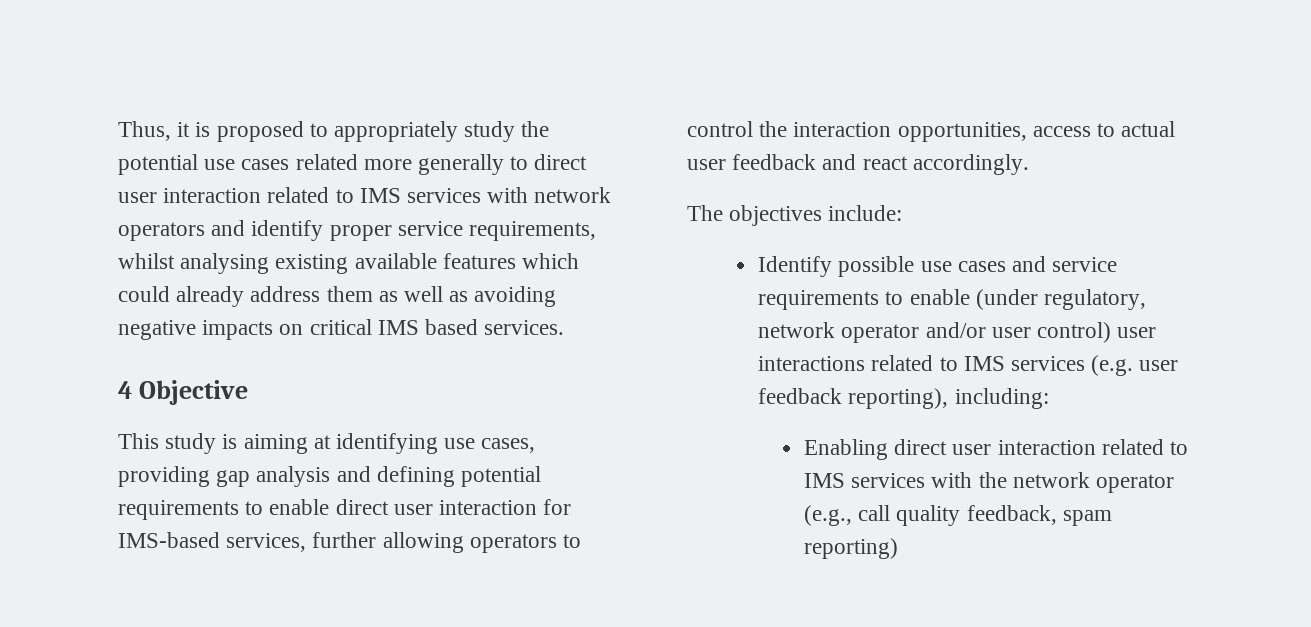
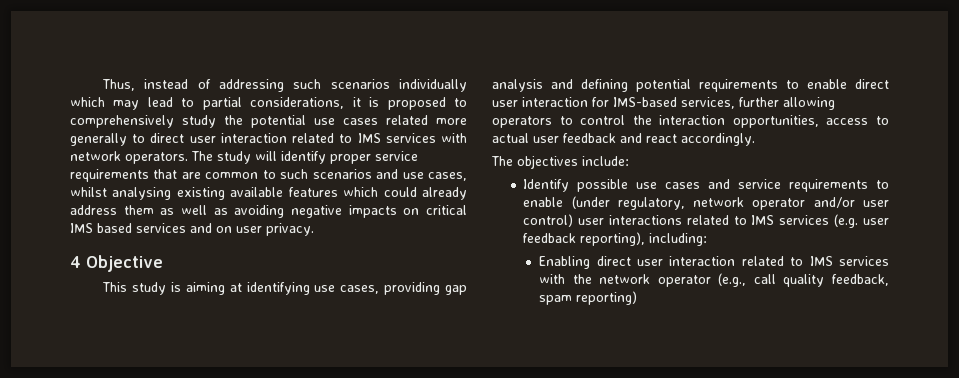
- Thus, it is proposed to appropriately study the potential use cases related more generally to direct user interaction related to IMS services with network operators and identify proper service requirements, whilst analysing existing available features which could already address them as well as avoiding negative impacts on critical IMS based services.
+ Thus, instead of addressing such scenarios individually which may lead to partial considerations, it is proposed to comprehensively study the potential use cases related more generally to direct user interaction related to IMS services with network operators. The study will identify proper service requirements that are common to such scenarios and use cases, whilst analysing existing available features which could already address them as well as avoiding negative impacts on critical IMS based services and on user privacy.

